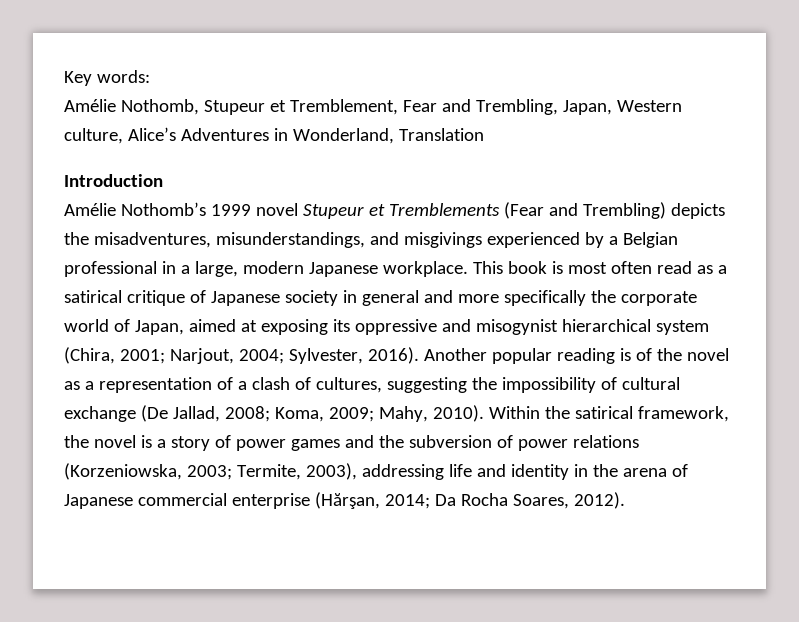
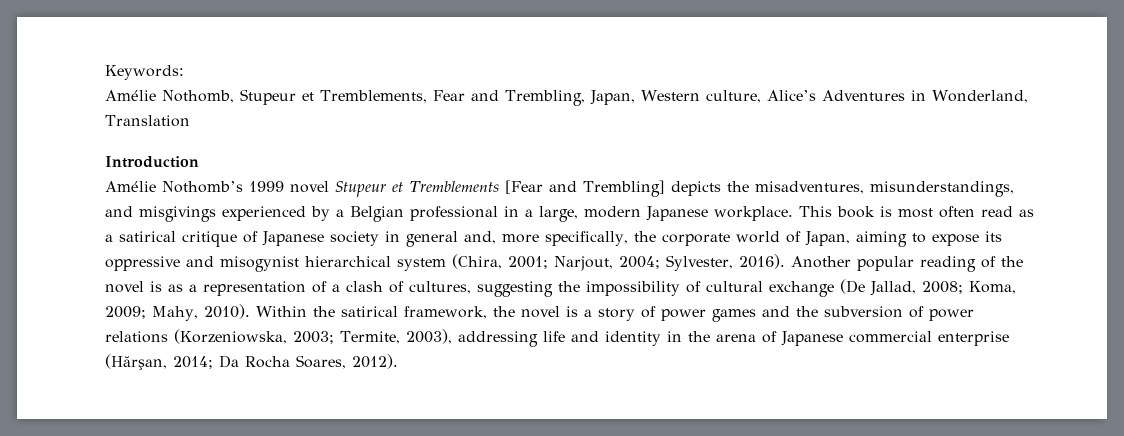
- Key words:
+ Keywords:
- Amélie Nothomb, Stupeur et Tremblement, Fear and Trembling, Japan, Western culture, Alice’s Adventures in Wonderland, Translation
+ Amélie Nothomb, Stupeur et Tremblements, Fear and Trembling, Japan, Western culture, Alice’s Adventures in Wonderland, Translation
- Amélie Nothomb’s 1999 novel Stupeur et Tremblements (Fear and Trembling) depicts the misadventures, misunderstandings, and misgivings experienced by a Belgian professional in a large, modern Japanese workplace.
+ Amélie Nothomb’s 1999 novel Stupeur et Tremblements [Fear and Trembling] depicts the misadventures, misunderstandings, and misgivings experienced by a Belgian professional in a large, modern Japanese workplace.
- This book is most often read as a satirical critique of Japanese society in general and more specifically the corporate world of Japan, aimed at exposing its oppressive and misogynist hierarchical system (Chira, 2001; Narjout, 2004; Sylvester, 2016).
+ This book is most often read as a satirical critique of Japanese society in general and, more specifically, the corporate world of Japan, aiming to expose its oppressive and misogynist hierarchical system (Chira, 2001; Narjout, 2004; Sylvester, 2016).
- Another popular reading is of the novel as a representation of a clash of cultures, suggesting the impossibility of cultural exchange (De Jallad, 2008; Koma, 2009; Mahy, 2010).
+ Another popular reading of the novel is as a representation of a clash of cultures, suggesting the impossibility of cultural exchange (De Jallad, 2008; Koma, 2009; Mahy, 2010).

